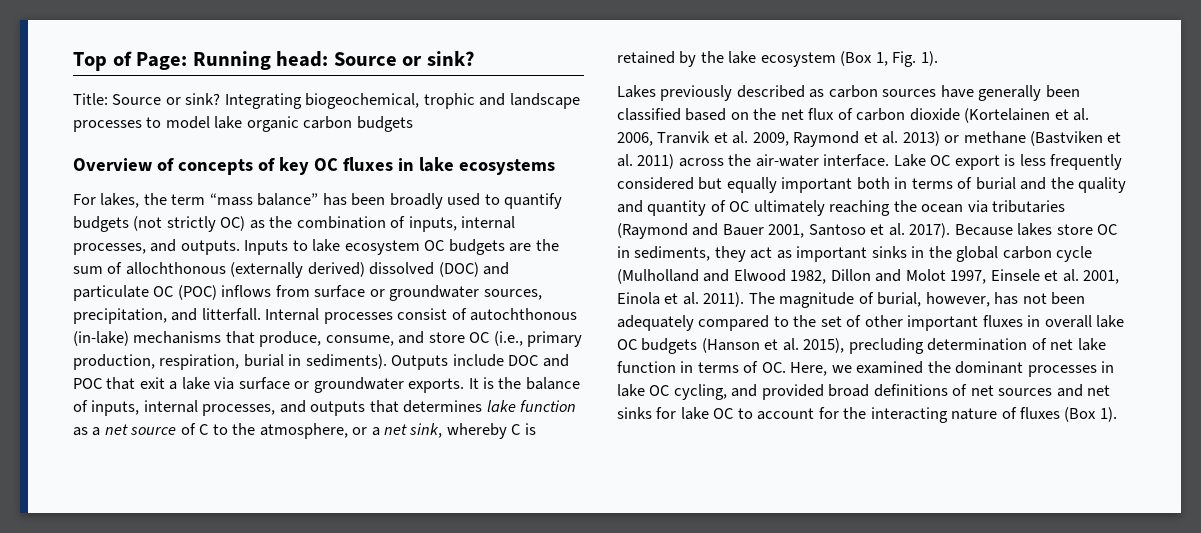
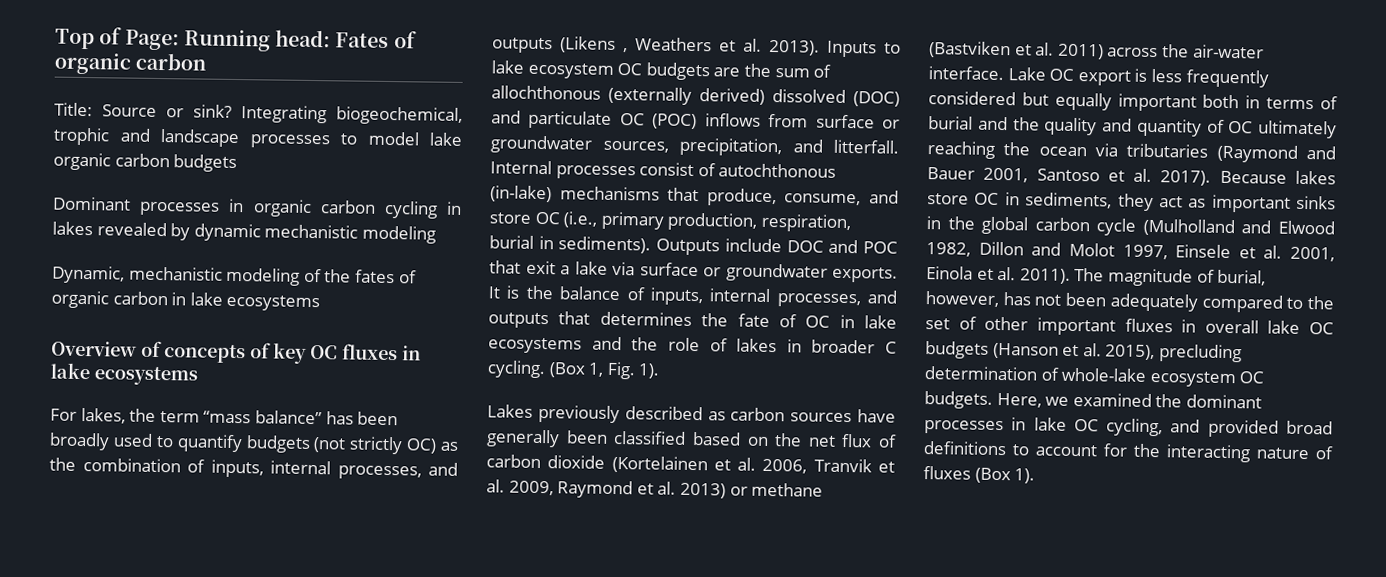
- Top of Page: Running head: Source or sink?
+ Top of Page: Running head: Fates of organic carbon
+ Dominant processes in organic carbon cycling in lakes revealed by dynamic mechanistic modeling
+ Dynamic, mechanistic modeling of the fates of organic carbon in lake ecosystems
- For lakes, the term “mass balance” has been broadly used to quantify budgets (not strictly OC) as the combination of inputs, internal processes, and outputs.
+ For lakes, the term “mass balance” has been broadly used to quantify budgets (not strictly OC) as the combination of inputs, internal processes, and outputs (Likens , Weathers et al. 2013).
- It is the balance of inputs, internal processes, and outputs that determines lake function as a net source of C to the atmosphere, or a net sink, whereby C is retained by the lake ecosystem (Box 1, Fig. 1).
+ It is the balance of inputs, internal processes, and outputs that determines the fate of OC in lake ecosystems and the role of lakes in broader C cycling. (Box 1, Fig. 1).
- The magnitude of burial, however, has not been adequately compared to the set of other important fluxes in overall lake OC budgets (Hanson et al. 2015), precluding determination of net lake function in terms of OC. Here, we examined the dominant processes in lake OC cycling, and provided broad definitions of net sources and net sinks for lake OC to account for the interacting nature of fluxes (Box 1).
+ The magnitude of burial, however, has not been adequately compared to the set of other important fluxes in overall lake OC budgets (Hanson et al. 2015), precluding determination of whole-lake ecosystem OC budgets. Here, we examined the dominant processes in lake OC cycling, and provided broad definitions to account for the interacting nature of fluxes (Box 1).

